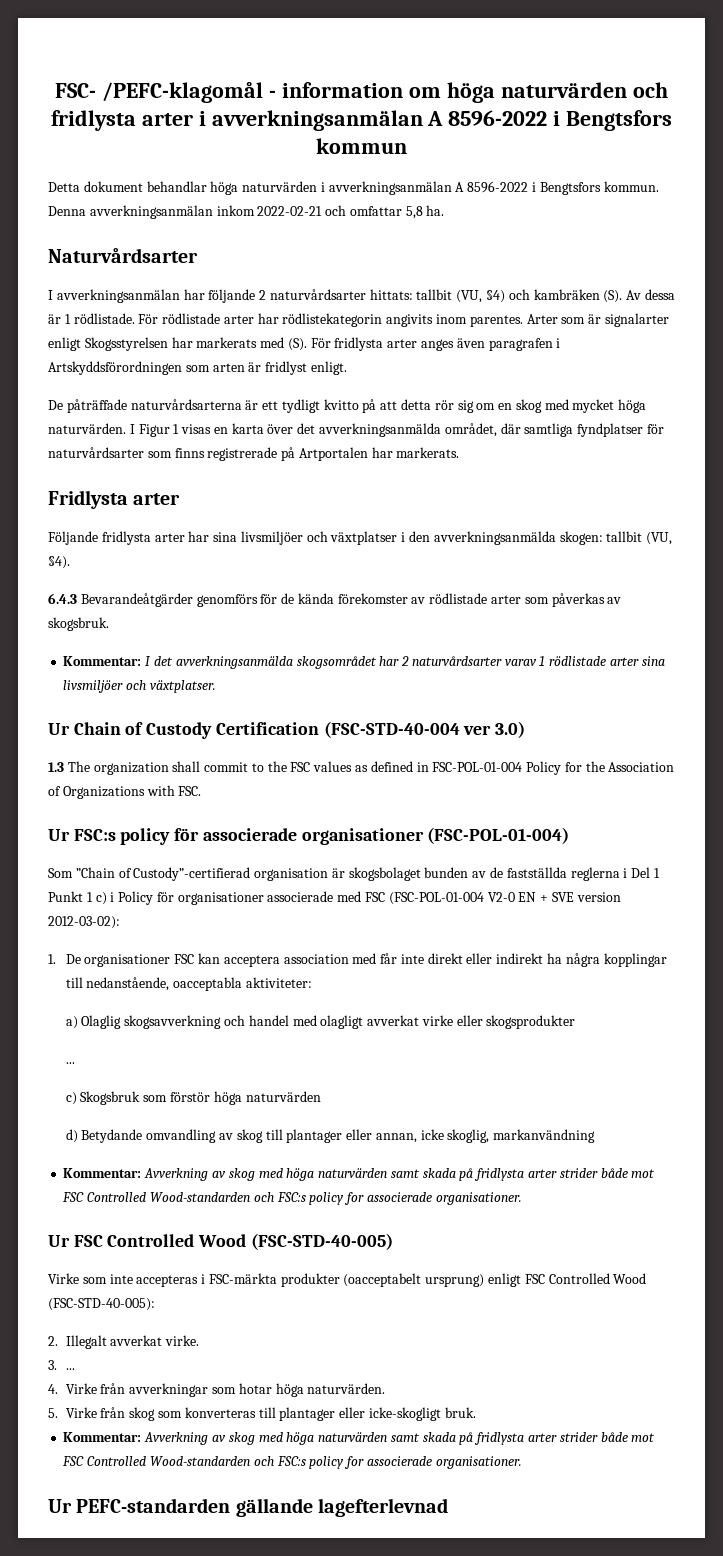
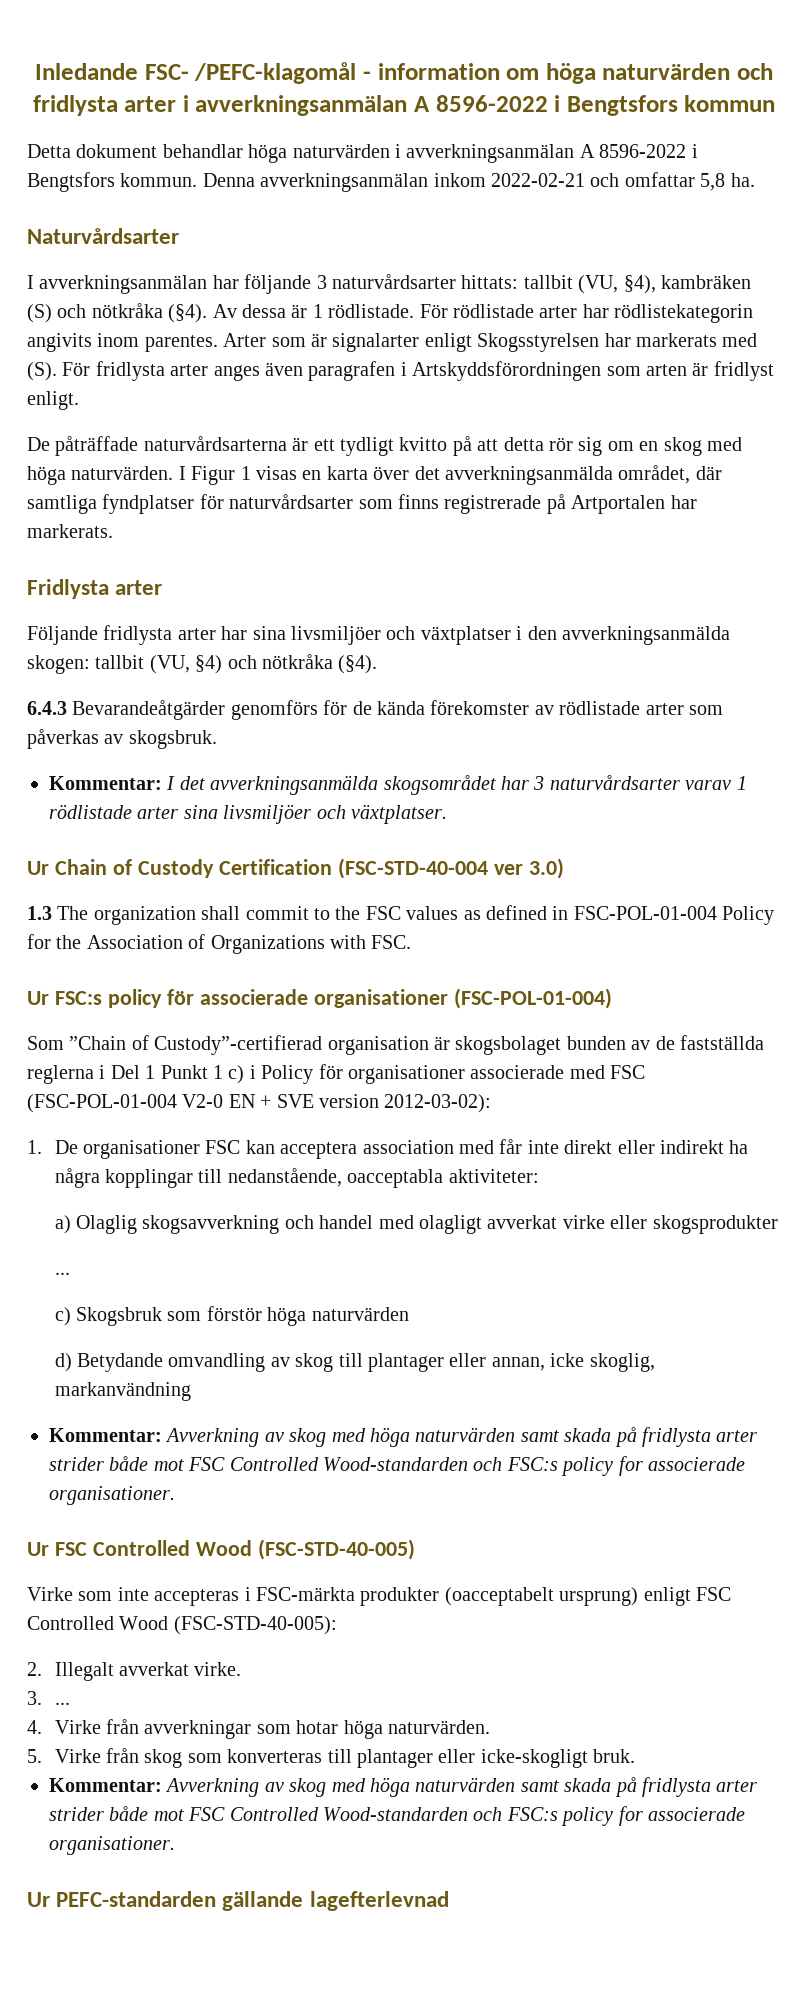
- FSC- /PEFC-klagomål - information om höga naturvärden och fridlysta arter i avverkningsanmälan A 8596-2022 i Bengtsfors kommun
+ Inledande FSC- /PEFC-klagomål - information om höga naturvärden och fridlysta arter i avverkningsanmälan A 8596-2022 i Bengtsfors kommun
- I avverkningsanmälan har följande 2 naturvårdsarter hittats: tallbit (VU, §4) och kambräken (S). Av dessa är 1 rödlistade.
+ I avverkningsanmälan har följande 3 naturvårdsarter hittats: tallbit (VU, §4), kambräken (S) och nötkråka (§4). Av dessa är 1 rödlistade.
- De påträffade naturvårdsarterna är ett tydligt kvitto på att detta rör sig om en skog med mycket höga naturvärden.
+ De påträffade naturvårdsarterna är ett tydligt kvitto på att detta rör sig om en skog med höga naturvärden.
- Följande fridlysta arter har sina livsmiljöer och växtplatser i den avverkningsanmälda skogen: tallbit (VU, §4).
+ Följande fridlysta arter har sina livsmiljöer och växtplatser i den avverkningsanmälda skogen: tallbit (VU, §4) och nötkråka (§4).
- Kommentar: I det avverkningsanmälda skogsområdet har 2 naturvårdsarter varav 1 rödlistade arter sina livsmiljöer och växtplatser.
+ Kommentar: I det avverkningsanmälda skogsområdet har 3 naturvårdsarter varav 1 rödlistade arter sina livsmiljöer och växtplatser.

